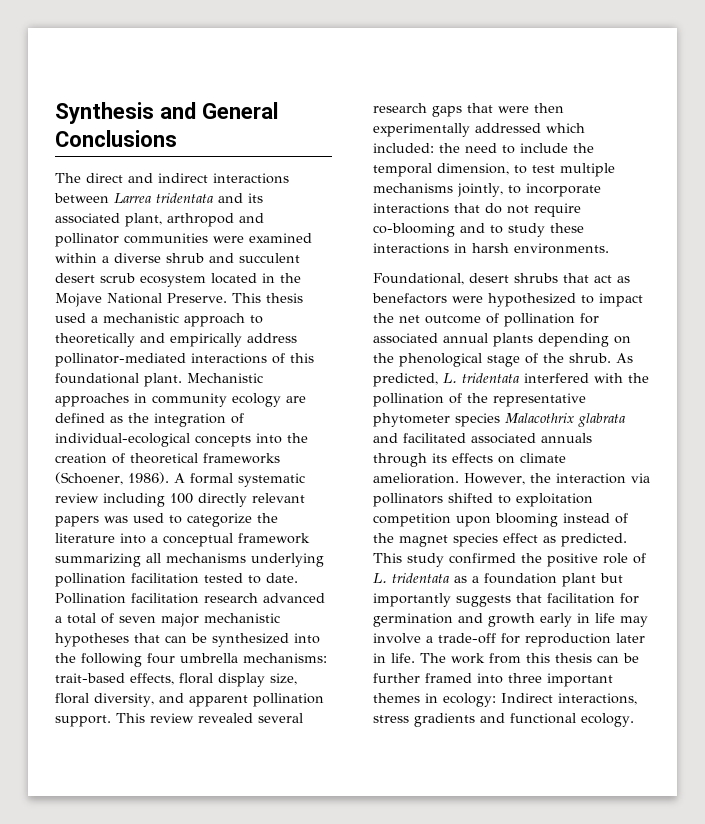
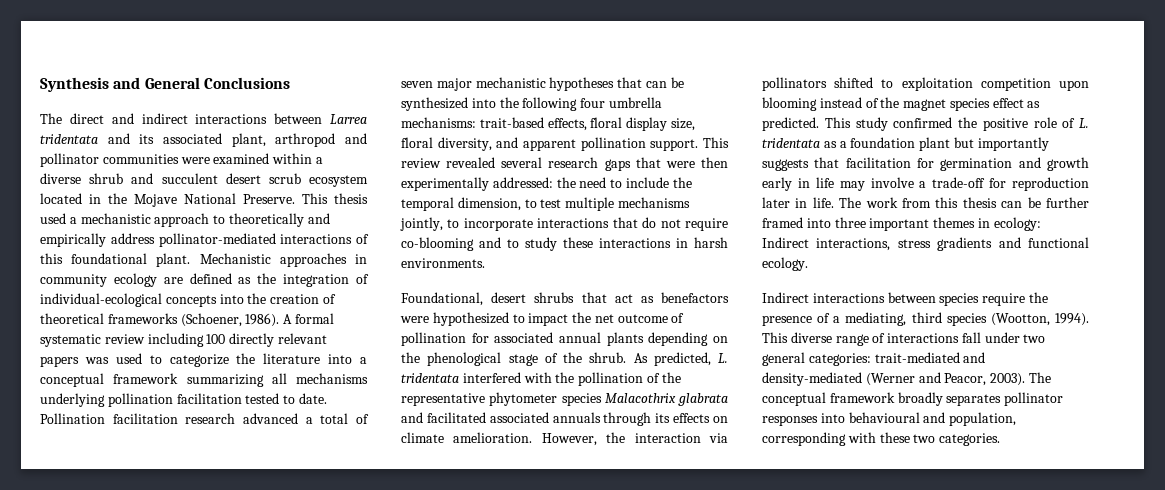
- This review revealed several research gaps that were then experimentally addressed which included: the need to include the temporal dimension, to test multiple mechanisms jointly, to incorporate interactions that do not require co-blooming and to study these interactions in harsh environments.
+ This review revealed several research gaps that were then experimentally addressed: the need to include the temporal dimension, to test multiple mechanisms jointly, to incorporate interactions that do not require co-blooming and to study these interactions in harsh environments.
+ Indirect interactions between species require the presence of a mediating, third species (Wootton, 1994). This diverse range of interactions fall under two general categories: trait-mediated and density-mediated (Werner and Peacor, 2003). The conceptual framework broadly separates pollinator responses into behavioural and population, corresponding with these two categories.

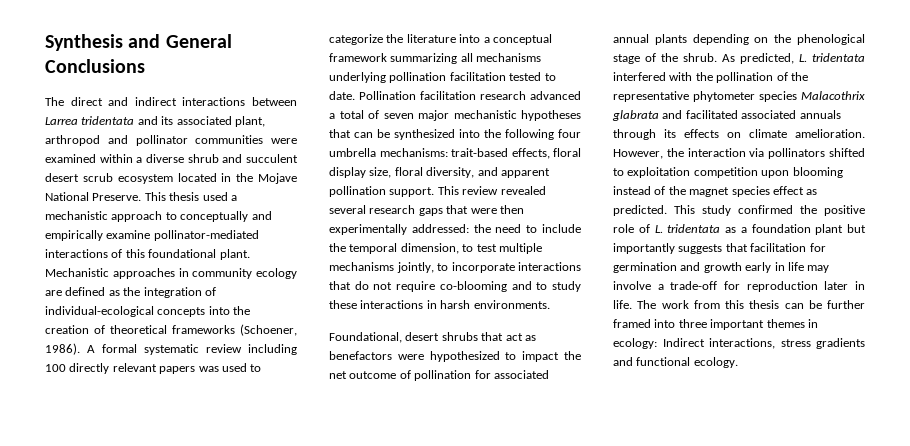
- This thesis used a mechanistic approach to theoretically and empirically address pollinator-mediated interactions of this foundational plant.
+ This thesis used a mechanistic approach to conceptually and empirically examine pollinator-mediated interactions of this foundational plant.
- Indirect interactions between species require the presence of a mediating, third species (Wootton, 1994). This diverse range of interactions fall under two general categories: trait-mediated and density-mediated (Werner and Peacor, 2003). The conceptual framework broadly separates pollinator responses into behavioural and population, corresponding with these two categories.

